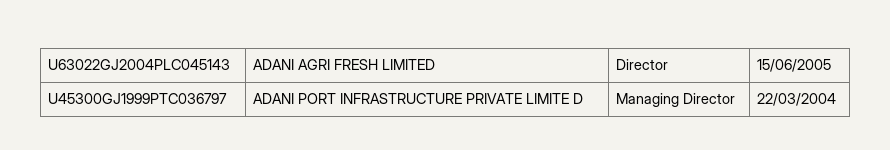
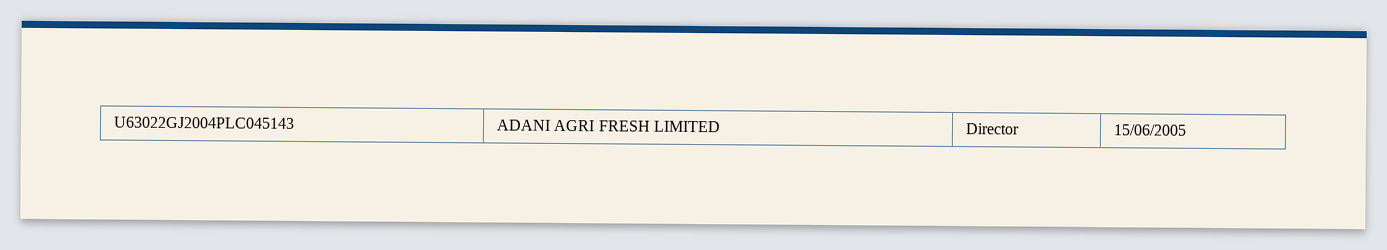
- U45300GJ1999PTC036797 | ADANI PORT INFRASTRUCTURE PRIVATE LIMITE D | Managing Director | 22/03/2004

